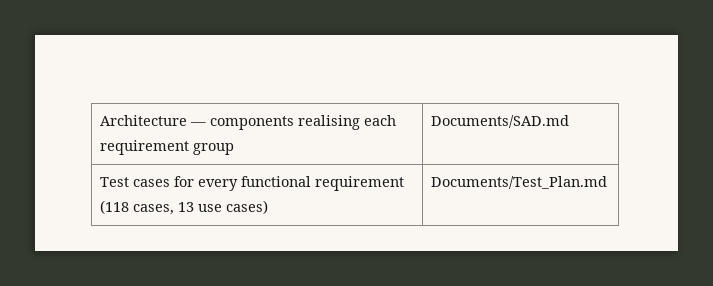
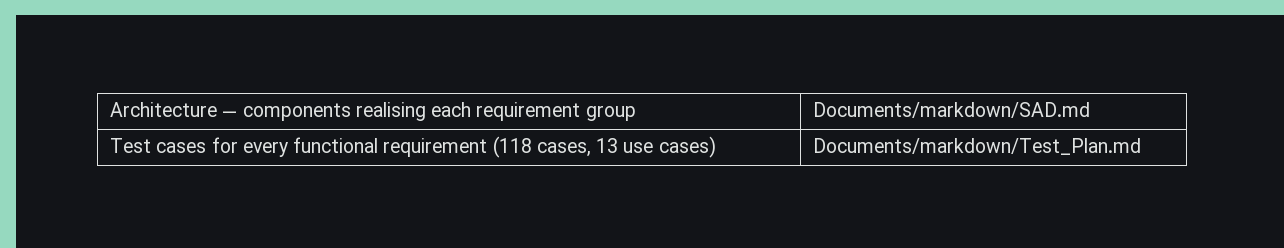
- Architecture — components realising each requirement group | Documents/SAD.md
+ Architecture — components realising each requirement group | Documents/markdown/SAD.md
- Test cases for every functional requirement (118 cases, 13 use cases) | Documents/Test_Plan.md
+ Test cases for every functional requirement (118 cases, 13 use cases) | Documents/markdown/Test_Plan.md

